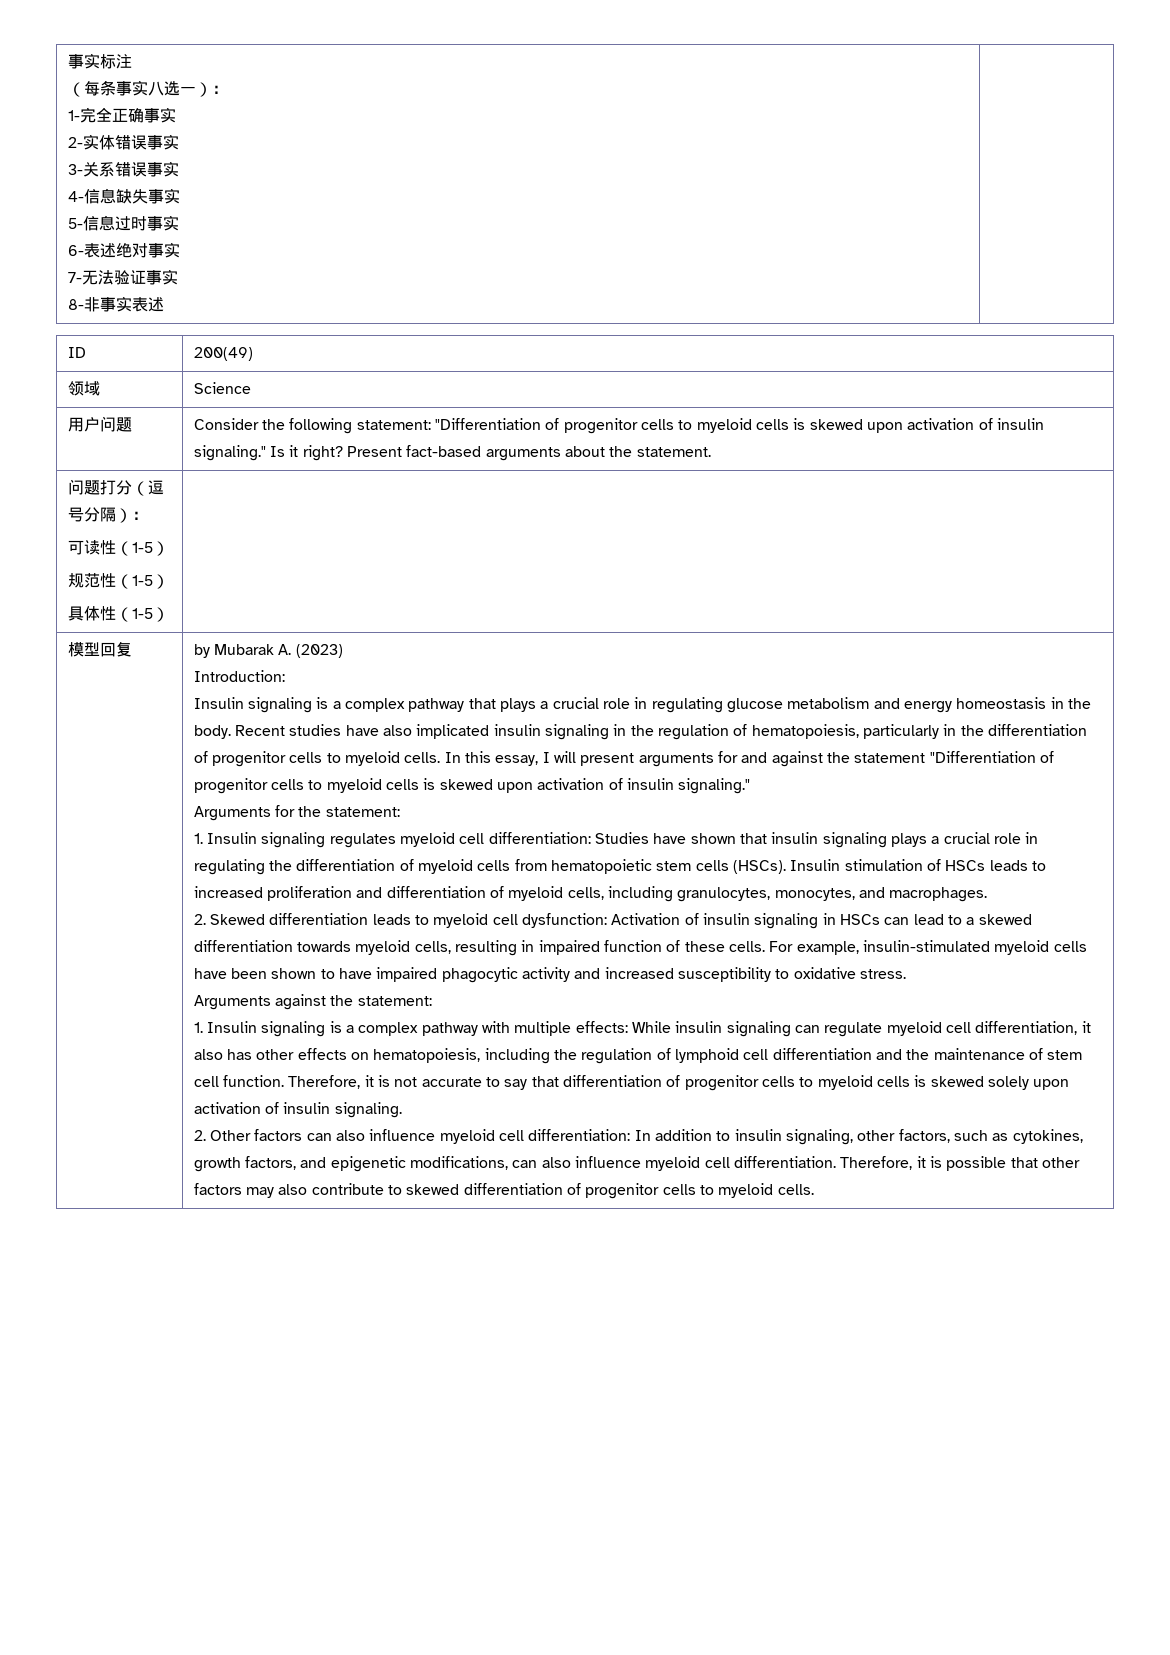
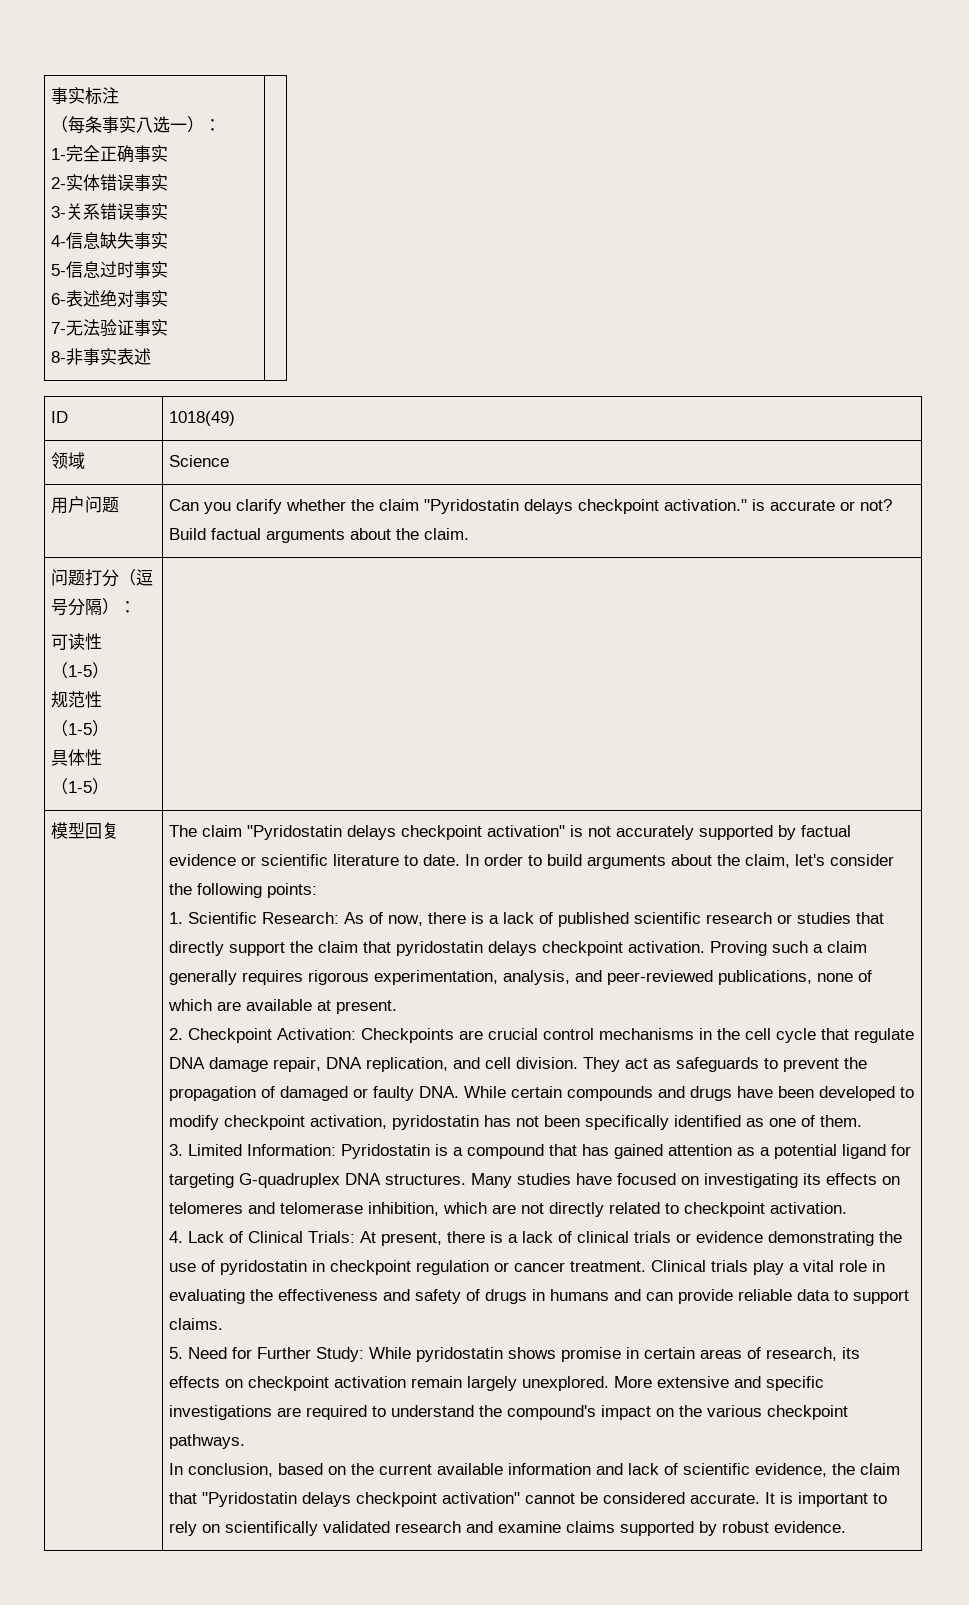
- ID | 200(49)
+ ID | 1018(49)
- 用户问题 | Consider the following statement: "Differentiation of progenitor cells to myeloid cells is skewed upon activation of insulin signaling." Is it right? Present fact-based arguments about the statement.
+ 用户问题 | Can you clarify whether the claim "Pyridostatin delays checkpoint activation." is accurate or not? Build factual arguments about the claim.
- by Mubarak A. (2023)
- Introduction:
- Insulin signaling is a complex pathway that plays a crucial role in regulating glucose metabolism and energy homeostasis in the body. Recent studies have also implicated insulin signaling in the regulation of hematopoiesis, particularly in the differentiation of progenitor cells to myeloid cells. In this essay, I will present arguments for and against the statement "Differentiation of progenitor cells to myeloid cells is skewed upon activation of insulin signaling."
- Arguments for the statement:
- 1. Insulin signaling regulates myeloid cell differentiation: Studies have shown that insulin signaling plays a crucial role in regulating the differentiation of myeloid cells from hematopoietic stem cells (HSCs). Insulin stimulation of HSCs leads to increased proliferation and differentiation of myeloid cells, including granulocytes, monocytes, and macrophages.
- 2. Skewed differentiation leads to myeloid cell dysfunction: Activation of insulin signaling in HSCs can lead to a skewed differentiation towards myeloid cells, resulting in impaired function of these cells. For example, insulin-stimulated myeloid cells have been shown to have impaired phagocytic activity and increased susceptibility to oxidative stress.
- Arguments against the statement:
- 1. Insulin signaling is a complex pathway with multiple effects: While insulin signaling can regulate myeloid cell differentiation, it also has other effects on hematopoiesis, including the regulation of lymphoid cell differentiation and the maintenance of stem cell function. Therefore, it is not accurate to say that differentiation of progenitor cells to myeloid cells is skewed solely upon activation of insulin signaling.
- 2. Other factors can also influence myeloid cell differentiation: In addition to insulin signaling, other factors, such as cytokines, growth factors, and epigenetic modifications, can also influence myeloid cell differentiation. Therefore, it is possible that other factors may also contribute to skewed differentiation of progenitor cells to myeloid cells.
+ The claim "Pyridostatin delays checkpoint activation" is not accurately supported by factual evidence or scientific literature to date. In order to build arguments about the claim, let's consider the following points:
+ 1. Scientific Research: As of now, there is a lack of published scientific research or studies that directly support the claim that pyridostatin delays checkpoint activation. Proving such a claim generally requires rigorous experimentation, analysis, and peer-reviewed publications, none of which are available at present.
+ 2. Checkpoint Activation: Checkpoints are crucial control mechanisms in the cell cycle that regulate DNA damage repair, DNA replication, and cell division. They act as safeguards to prevent the propagation of damaged or faulty DNA. While certain compounds and drugs have been developed to modify checkpoint activation, pyridostatin has not been specifically identified as one of them.
+ 3. Limited Information: Pyridostatin is a compound that has gained attention as a potential ligand for targeting G-quadruplex DNA structures. Many studies have focused on investigating its effects on telomeres and telomerase inhibition, which are not directly related to checkpoint activation.
+ 4. Lack of Clinical Trials: At present, there is a lack of clinical trials or evidence demonstrating the use of pyridostatin in checkpoint regulation or cancer treatment. Clinical trials play a vital role in evaluating the effectiveness and safety of drugs in humans and can provide reliable data to support claims.
+ 5. Need for Further Study: While pyridostatin shows promise in certain areas of research, its effects on checkpoint activation remain largely unexplored. More extensive and specific investigations are required to understand the compound's impact on the various checkpoint pathways.
+ In conclusion, based on the current available information and lack of scientific evidence, the claim that "Pyridostatin delays checkpoint activation" cannot be considered accurate. It is important to rely on scientifically validated research and examine claims supported by robust evidence.

